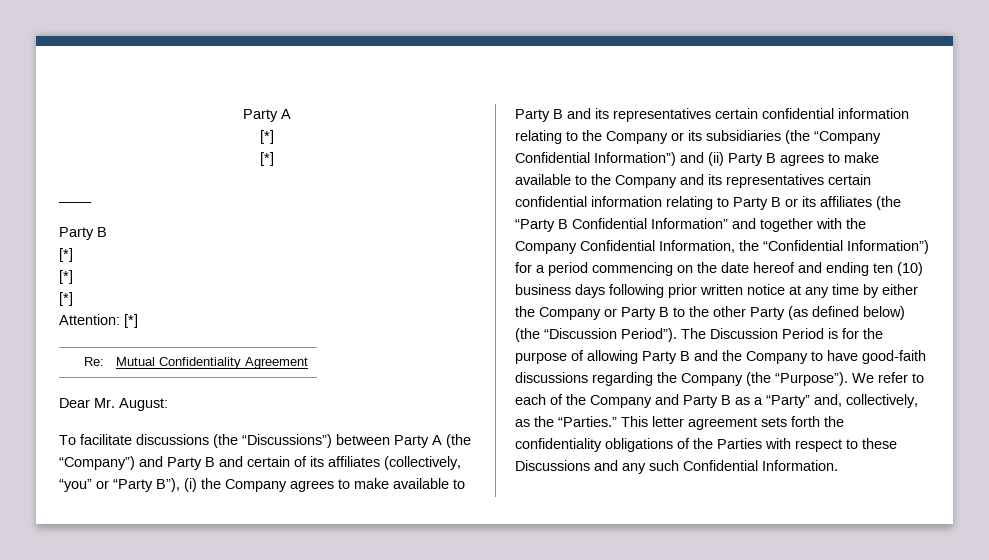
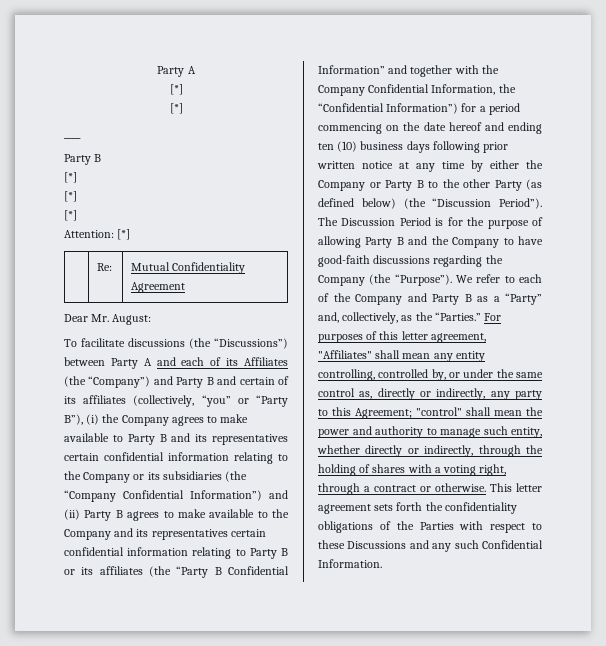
- To facilitate discussions (the “Discussions”) between Party A (the “Company”) and Party B and certain of its affiliates (collectively, “you” or “Party B”), (i) the Company agrees to make available to Party B and its representatives certain confidential information relating to the Company or its subsidiaries (the “Company Confidential Information”) and (ii) Party B agrees to make available to the Company and its representatives certain confidential information relating to Party B or its affiliates (the “Party B Confidential Information” and together with the Company Confidential Information, the “Confidential Information”) for a period commencing on the date hereof and ending ten (10) business days following prior written notice at any time by either the Company or Party B to the other Party (as defined below) (the “Discussion Period”).
+ To facilitate discussions (the “Discussions”) between Party A and each of its Affiliates (the “Company”) and Party B and certain of its affiliates (collectively, “you” or “Party B”), (i) the Company agrees to make available to Party B and its representatives certain confidential information relating to the Company or its subsidiaries (the “Company Confidential Information”) and (ii) Party B agrees to make available to the Company and its representatives certain confidential information relating to Party B or its affiliates (the “Party B Confidential Information” and together with the Company Confidential Information, the “Confidential Information”) for a period commencing on the date hereof and ending ten (10) business days following prior written notice at any time by either the Company or Party B to the other Party (as defined below) (the “Discussion Period”).
+ For purposes of this letter agreement, "Affiliates" shall mean any entity controlling, controlled by, or under the same control as, directly or indirectly, any party to this Agreement; "control" shall mean the power and authority to manage such entity, whether directly or indirectly, through the holding of shares with a voting right, through a contract or otherwise.

